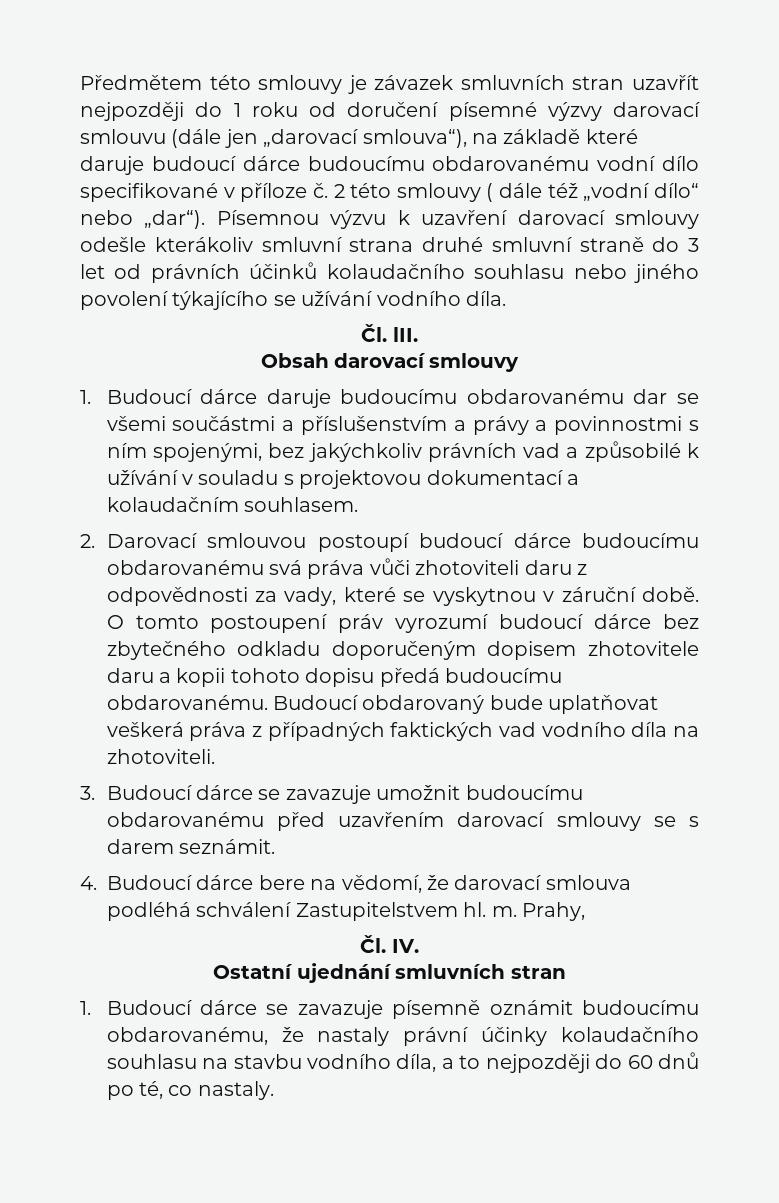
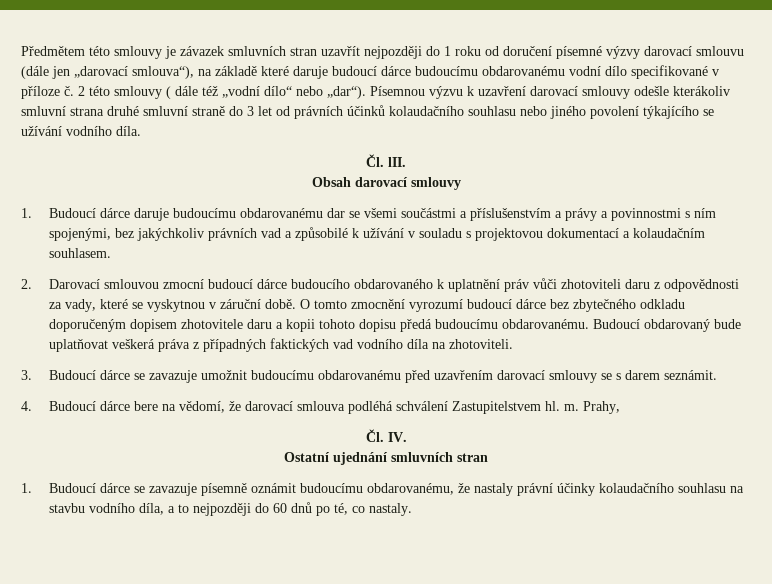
- 2. Darovací smlouvou postoupí budoucí dárce budoucímu obdarovanému svá práva vůči zhotoviteli daru z odpovědnosti za vady, které se vyskytnou v záruční době.
+ 2. Darovací smlouvou zmocní budoucí dárce budoucího obdarovaného k uplatnění práv vůči zhotoviteli daru z odpovědnosti za vady, které se vyskytnou v záruční době.
- O tomto postoupení práv vyrozumí budoucí dárce bez zbytečného odkladu doporučeným dopisem zhotovitele daru a kopii tohoto dopisu předá budoucímu obdarovanému.
+ O tomto zmocnění vyrozumí budoucí dárce bez zbytečného odkladu doporučeným dopisem zhotovitele daru a kopii tohoto dopisu předá budoucímu obdarovanému.

